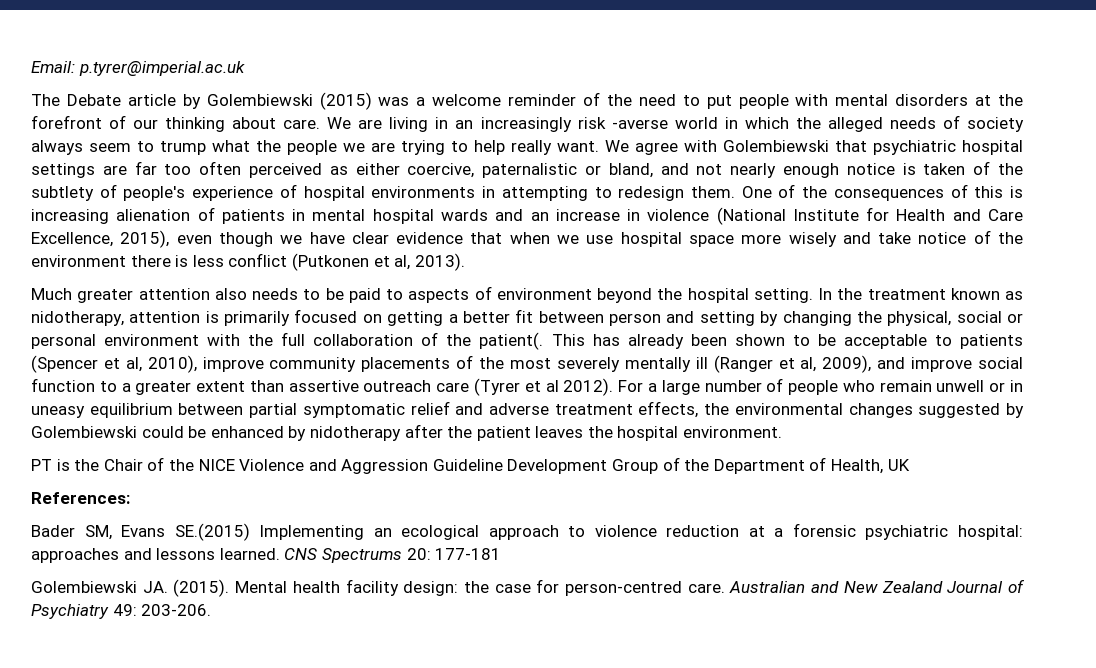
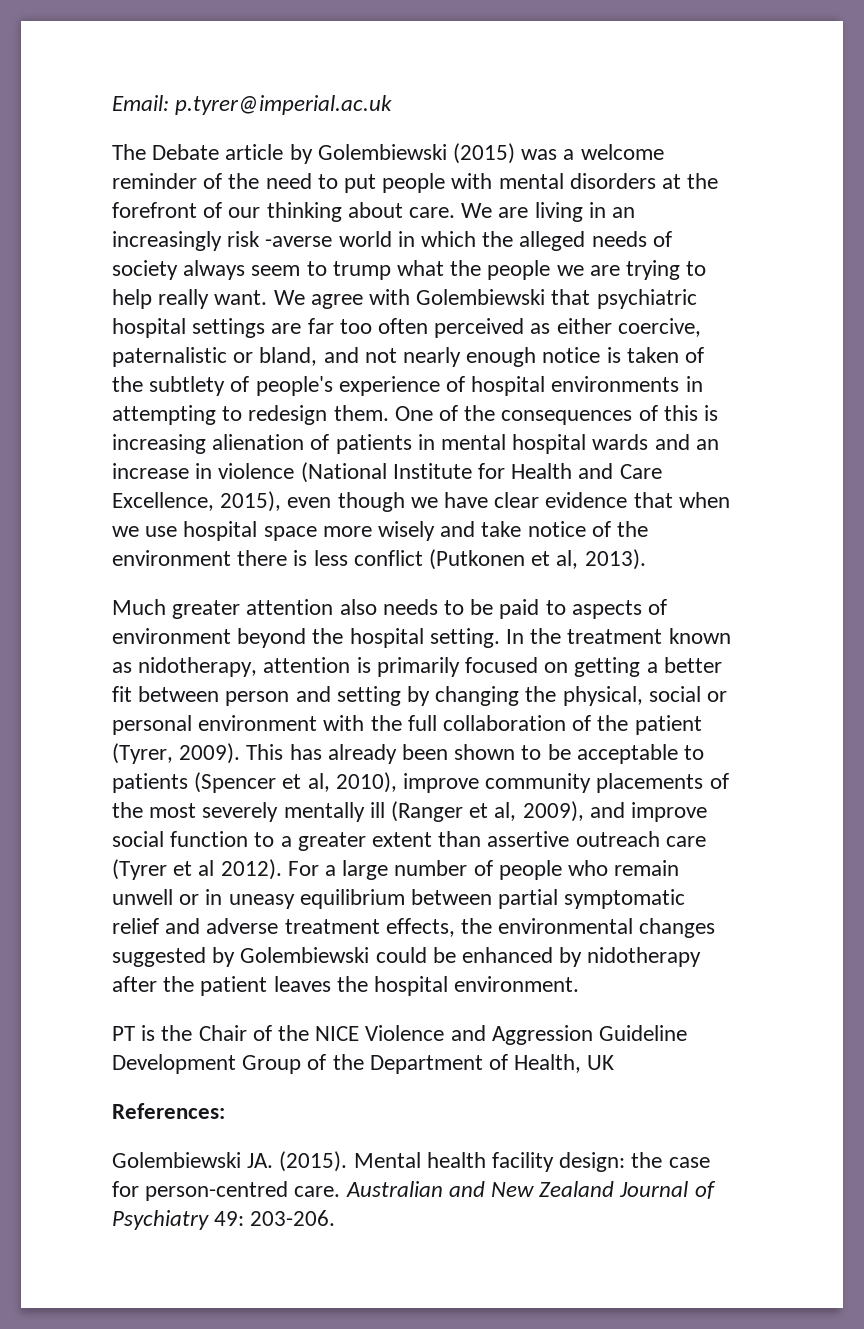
- In the treatment known as nidotherapy, attention is primarily focused on getting a better fit between person and setting by changing the physical, social or personal environment with the full collaboration of the patient(.
+ In the treatment known as nidotherapy, attention is primarily focused on getting a better fit between person and setting by changing the physical, social or personal environment with the full collaboration of the patient (Tyrer, 2009).
- Bader SM, Evans SE.(2015) Implementing an ecological approach to violence reduction at a forensic psychiatric hospital: approaches and lessons learned. CNS Spectrums 20: 177-181

